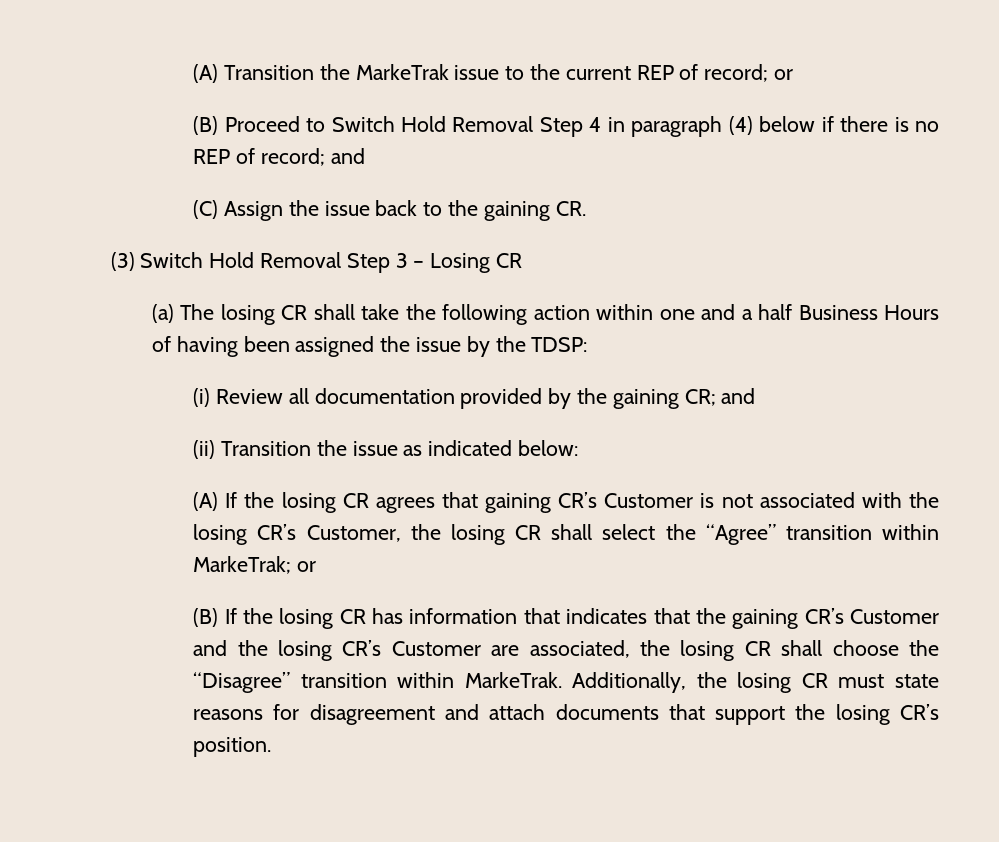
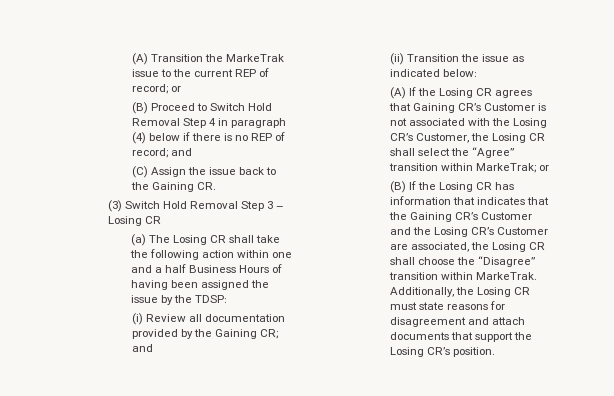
- (C) Assign the issue back to the gaining CR.
+ (C) Assign the issue back to the Gaining CR.
- (a) The losing CR shall take the following action within one and a half Business Hours of having been assigned the issue by the TDSP:
+ (a) The Losing CR shall take the following action within one and a half Business Hours of having been assigned the issue by the TDSP:
- (i) Review all documentation provided by the gaining CR; and
+ (i) Review all documentation provided by the Gaining CR; and
- (A) If the losing CR agrees that gaining CR’s Customer is not associated with the losing CR’s Customer, the losing CR shall select the “Agree” transition within MarkeTrak; or
+ (A) If the Losing CR agrees that Gaining CR’s Customer is not associated with the Losing CR’s Customer, the Losing CR shall select the “Agree” transition within MarkeTrak; or
- (B) If the losing CR has information that indicates that the gaining CR’s Customer and the losing CR’s Customer are associated, the losing CR shall choose the “Disagree” transition within MarkeTrak.
+ (B) If the Losing CR has information that indicates that the Gaining CR’s Customer and the Losing CR’s Customer are associated, the Losing CR shall choose the “Disagree” transition within MarkeTrak.
- Additionally, the losing CR must state reasons for disagreement and attach documents that support the losing CR’s position.
+ Additionally, the Losing CR must state reasons for disagreement and attach documents that support the Losing CR’s position.

